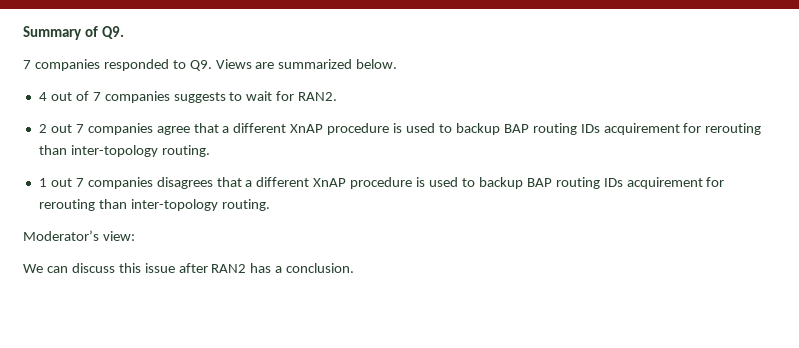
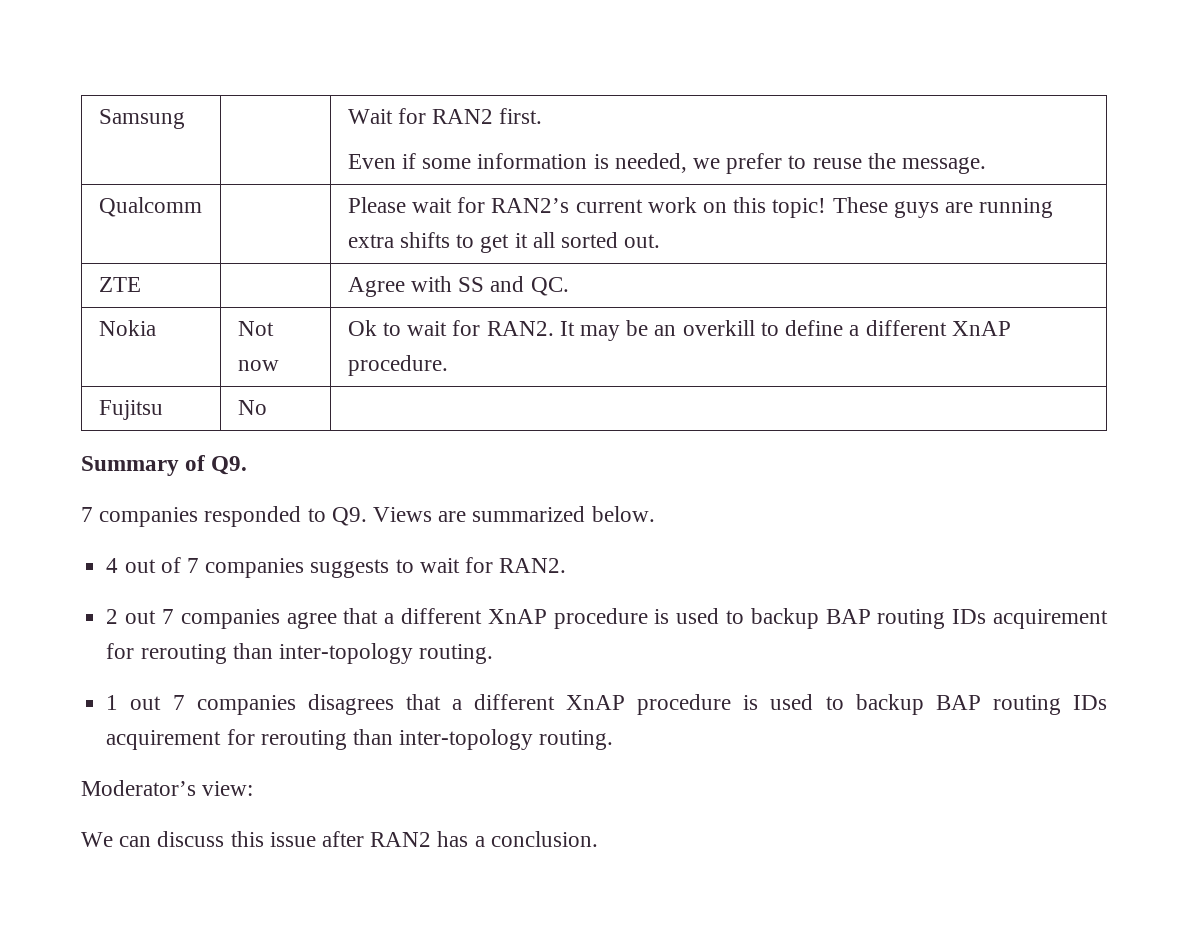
+ Samsung | | Wait for RAN2 first.
+ Even if some information is needed, we prefer to reuse the message.
+ Qualcomm | | Please wait for RAN2’s current work on this topic! These guys are running extra shifts to get it all sorted out.
+ ZTE | | Agree with SS and QC.
+ Nokia | Not now | Ok to wait for RAN2. It may be an overkill to define a different XnAP procedure.
+ Fujitsu | No |

